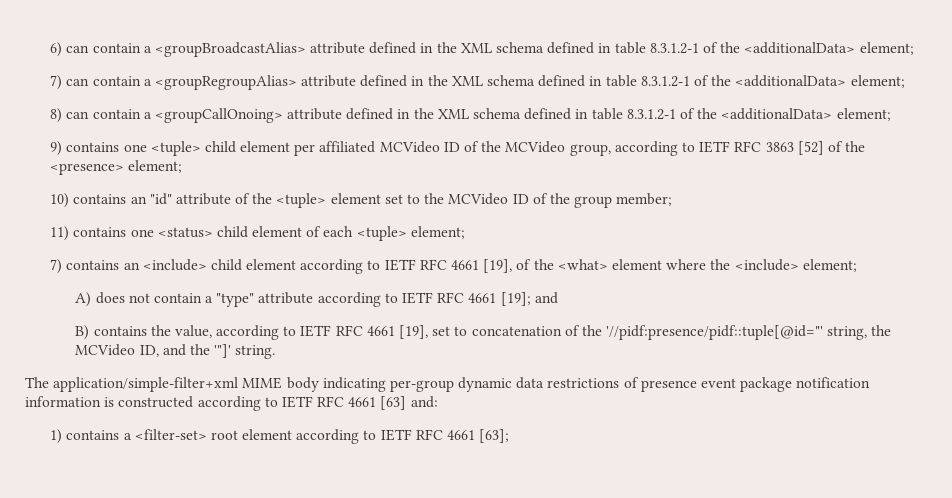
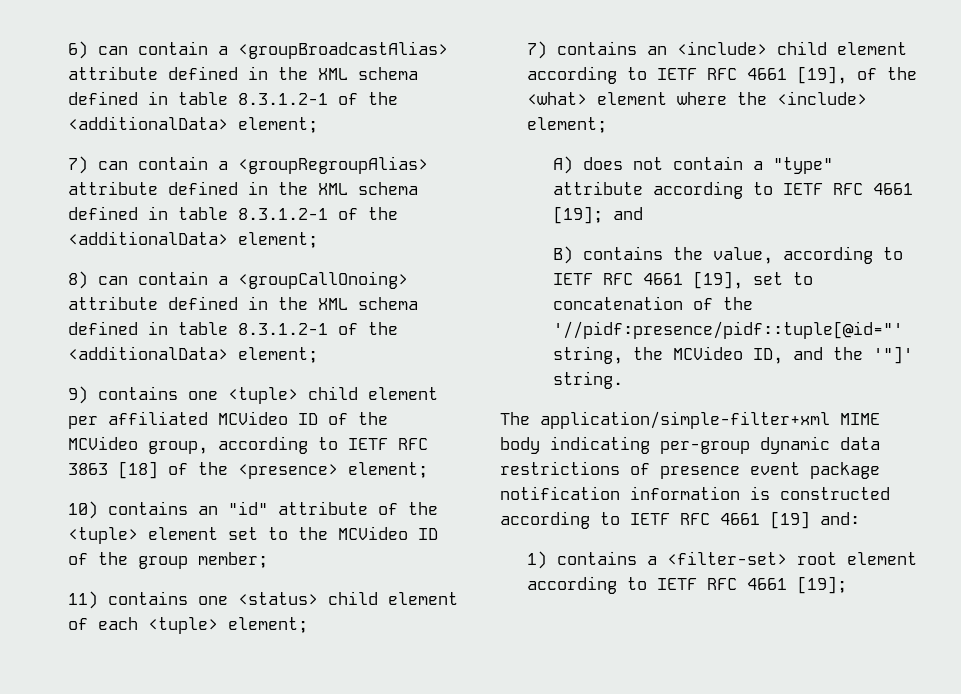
- 9) contains one <tuple> child element per affiliated MCVideo ID of the MCVideo group, according to IETF RFC 3863 [52] of the <presence> element;
+ 9) contains one <tuple> child element per affiliated MCVideo ID of the MCVideo group, according to IETF RFC 3863 [18] of the <presence> element;
- The application/simple-filter+xml MIME body indicating per-group dynamic data restrictions of presence event package notification information is constructed according to IETF RFC 4661 [63] and:
+ The application/simple-filter+xml MIME body indicating per-group dynamic data restrictions of presence event package notification information is constructed according to IETF RFC 4661 [19] and:
- 1) contains a <filter-set> root element according to IETF RFC 4661 [63];
+ 1) contains a <filter-set> root element according to IETF RFC 4661 [19];

